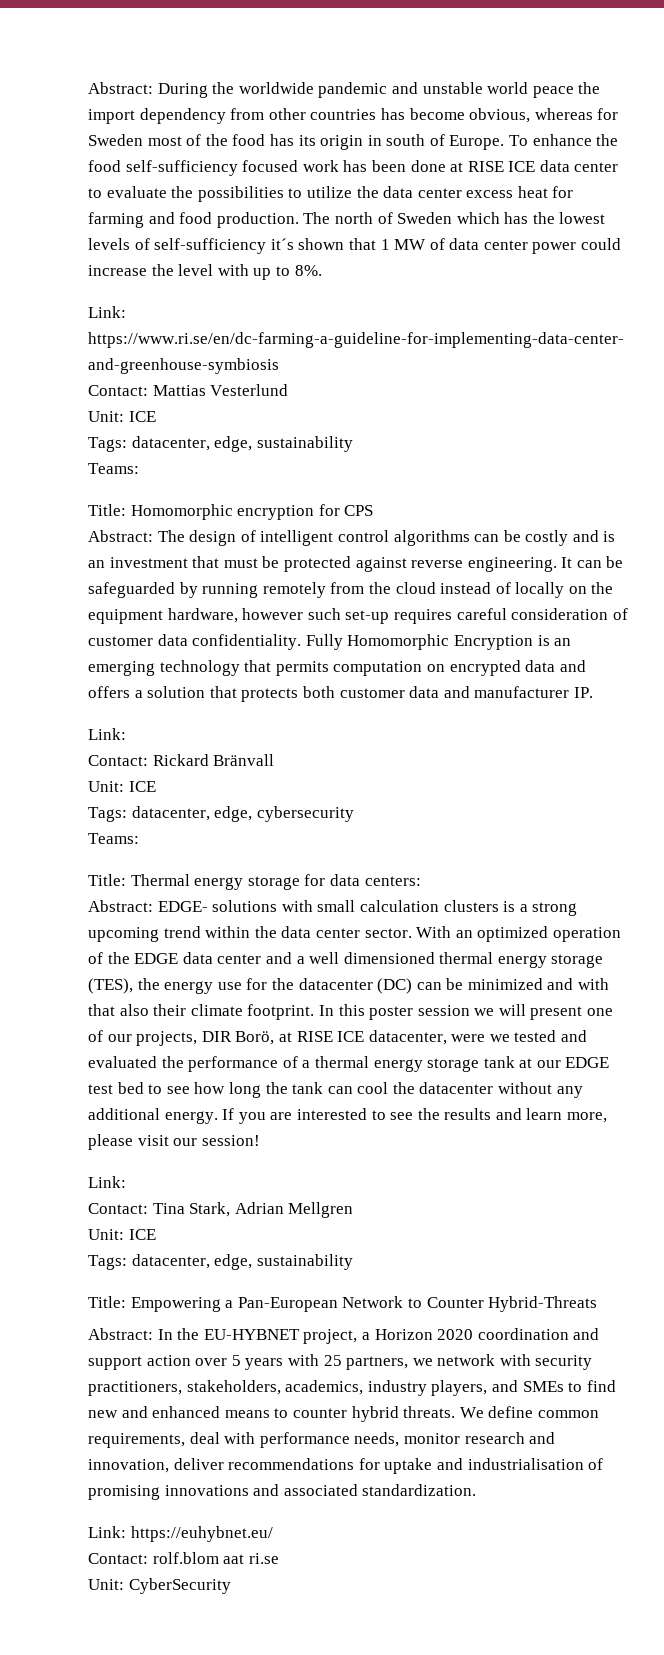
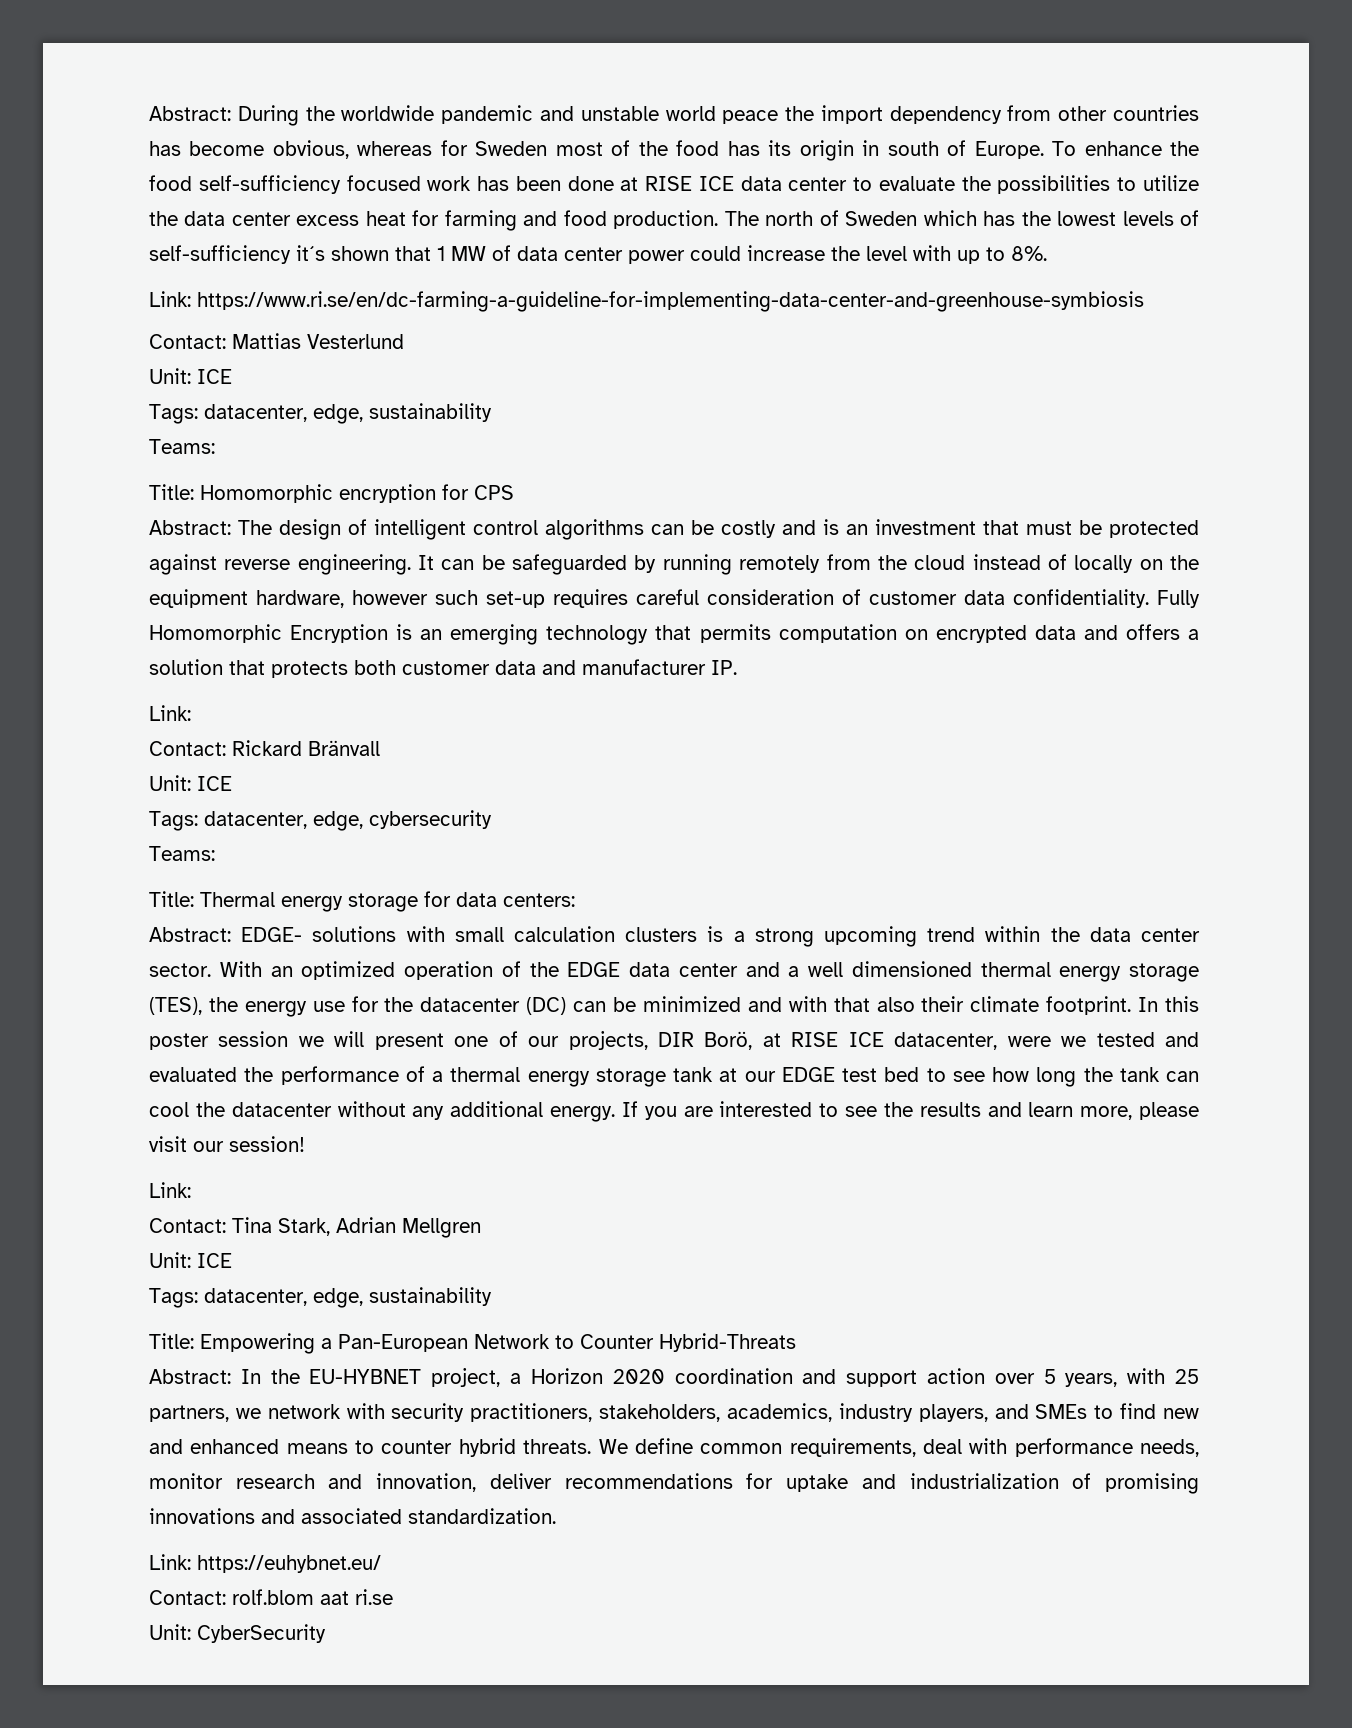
- Abstract: In the EU-HYBNET project, a Horizon 2020 coordination and support action over 5 years with 25 partners, we network with security practitioners, stakeholders, academics, industry players, and SMEs to find new and enhanced means to counter hybrid threats.
+ Abstract: In the EU-HYBNET project, a Horizon 2020 coordination and support action over 5 years, with 25 partners, we network with security practitioners, stakeholders, academics, industry players, and SMEs to find new and enhanced means to counter hybrid threats.
- We define common requirements, deal with performance needs, monitor research and innovation, deliver recommendations for uptake and industrialisation of promising innovations and associated standardization.
+ We define common requirements, deal with performance needs, monitor research and innovation, deliver recommendations for uptake and industrialization of promising innovations and associated standardization.

